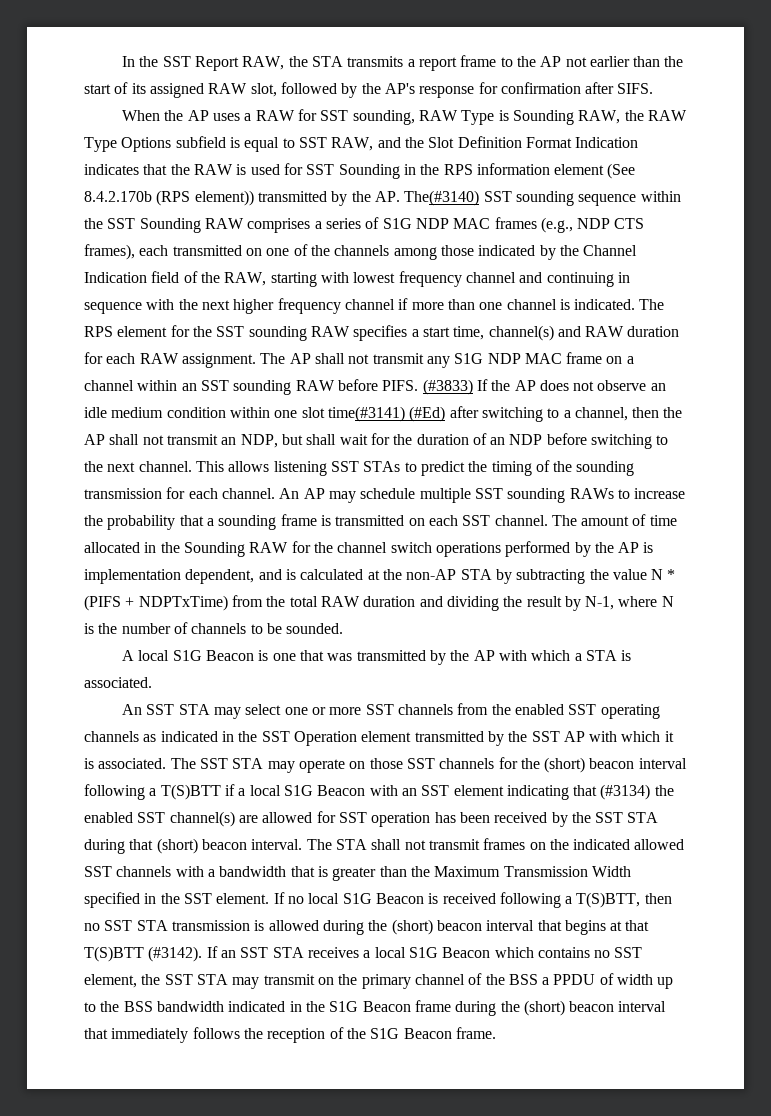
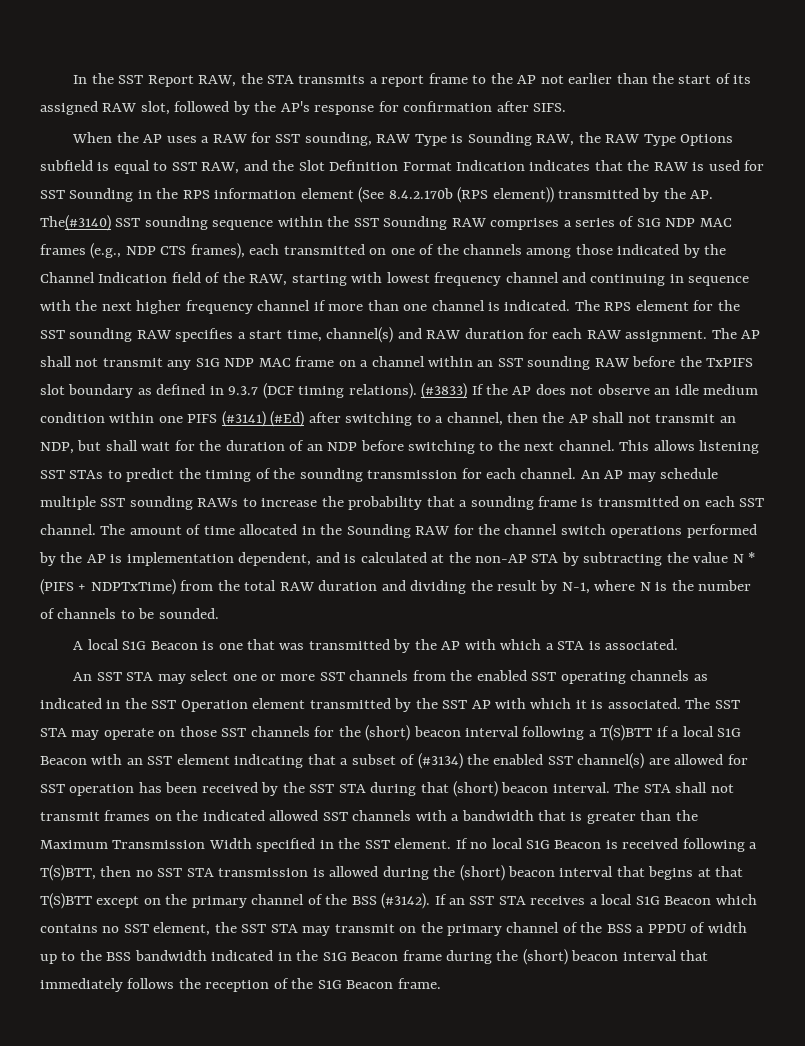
- The AP shall not transmit any S1G NDP MAC frame on a channel within an SST sounding RAW before PIFS.
+ The AP shall not transmit any S1G NDP MAC frame on a channel within an SST sounding RAW before the TxPIFS slot boundary as defined in 9.3.7 (DCF timing relations).
- (#3833) If the AP does not observe an idle medium condition within one slot time(#3141) (#Ed) after switching to a channel, then the AP shall not transmit an NDP, but shall wait for the duration of an NDP before switching to the next channel.
+ (#3833) If the AP does not observe an idle medium condition within one PIFS (#3141) (#Ed) after switching to a channel, then the AP shall not transmit an NDP, but shall wait for the duration of an NDP before switching to the next channel.
- The SST STA may operate on those SST channels for the (short) beacon interval following a T(S)BTT if a local S1G Beacon with an SST element indicating that (#3134) the enabled SST channel(s) are allowed for SST operation has been received by the SST STA during that (short) beacon interval.
+ The SST STA may operate on those SST channels for the (short) beacon interval following a T(S)BTT if a local S1G Beacon with an SST element indicating that a subset of (#3134) the enabled SST channel(s) are allowed for SST operation has been received by the SST STA during that (short) beacon interval.
- If no local S1G Beacon is received following a T(S)BTT, then no SST STA transmission is allowed during the (short) beacon interval that begins at that T(S)BTT (#3142).
+ If no local S1G Beacon is received following a T(S)BTT, then no SST STA transmission is allowed during the (short) beacon interval that begins at that T(S)BTT except on the primary channel of the BSS (#3142).

